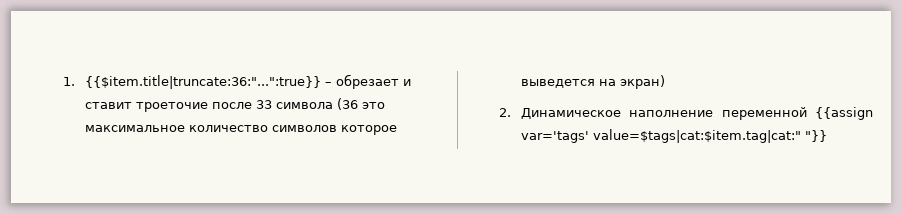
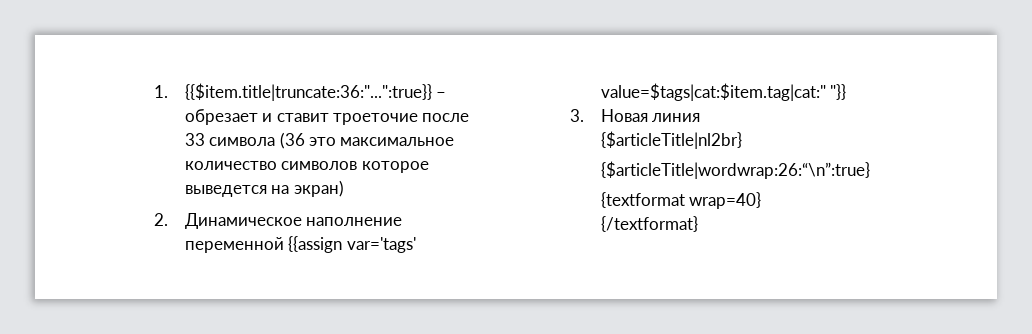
+ 3. Новая линия
+ {$articleTitle|nl2br}
+ {$articleTitle|wordwrap:26:“\n”:true}
+ {textformat wrap=40}
+ {/textformat}

